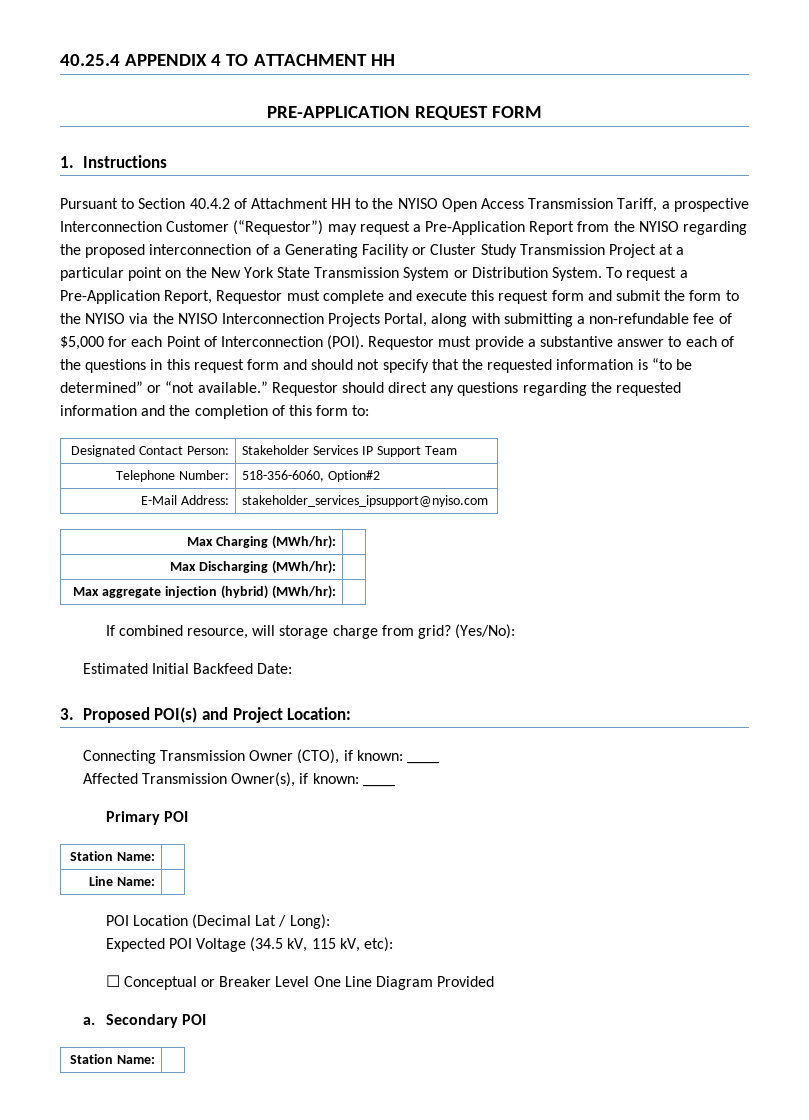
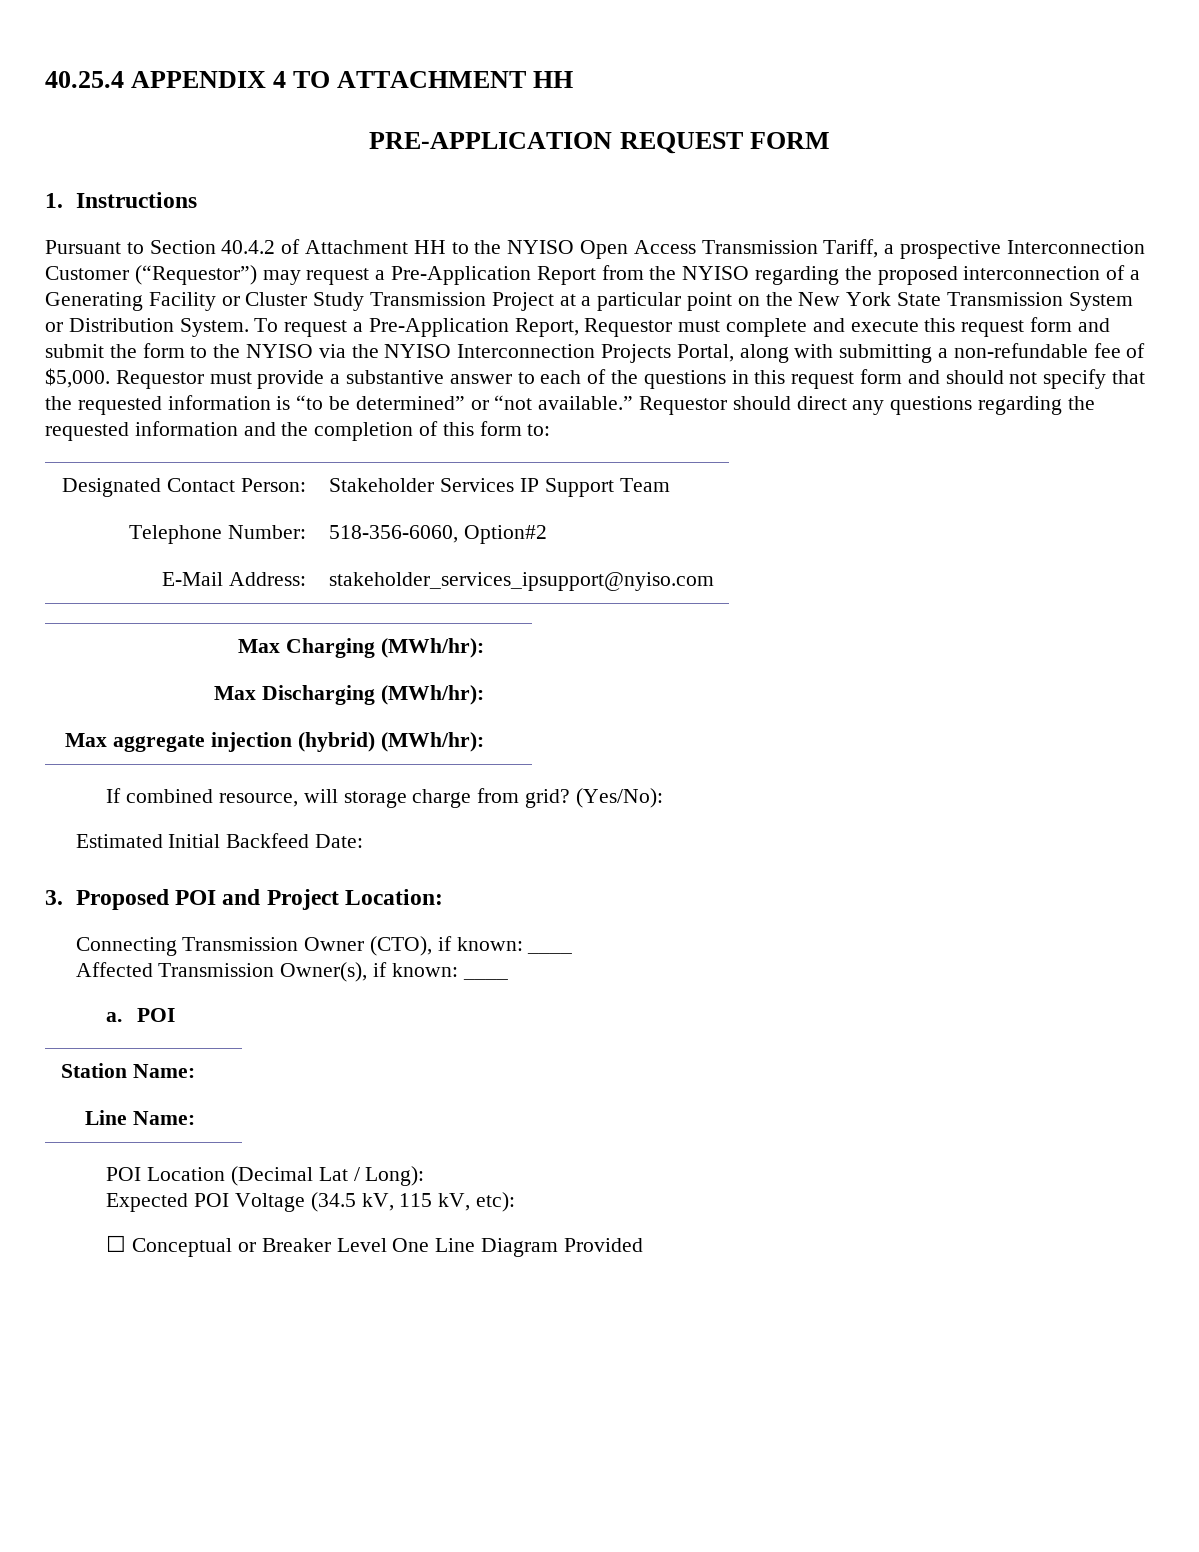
- To request a Pre-Application Report, Requestor must complete and execute this request form and submit the form to the NYISO via the NYISO Interconnection Projects Portal, along with submitting a non-refundable fee of $5,000 for each Point of Interconnection (POI).
+ To request a Pre-Application Report, Requestor must complete and execute this request form and submit the form to the NYISO via the NYISO Interconnection Projects Portal, along with submitting a non-refundable fee of $5,000.
- 3. Proposed POI(s) and Project Location:
+ 3. Proposed POI and Project Location:
- Primary POI
+ a. POI
- a. Secondary POI
- Station Name: |

